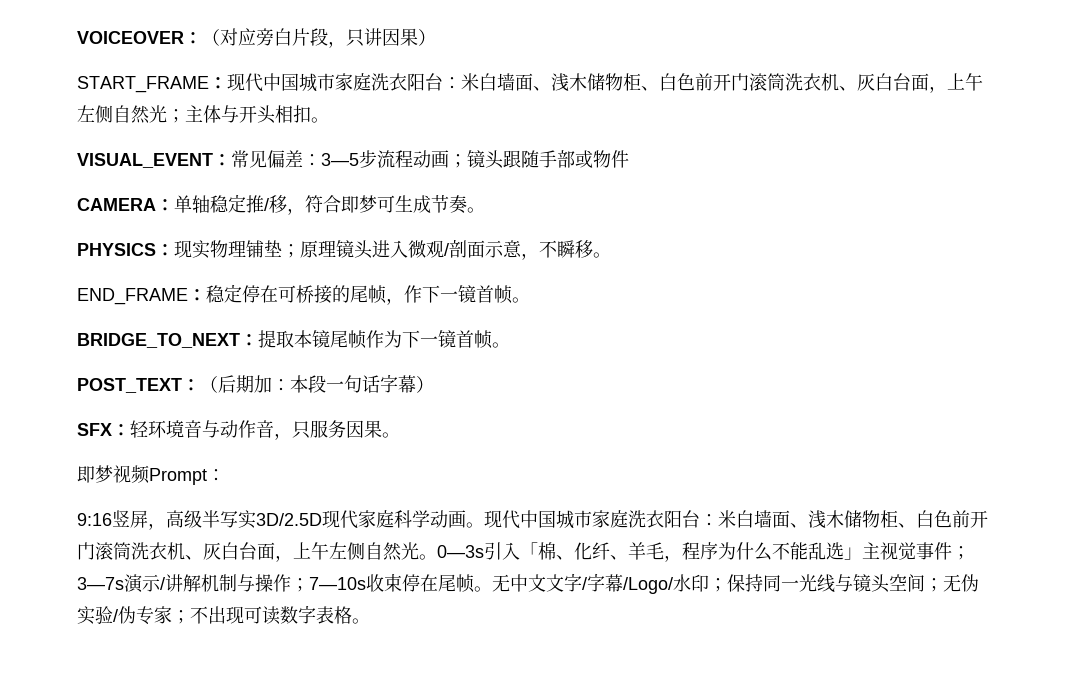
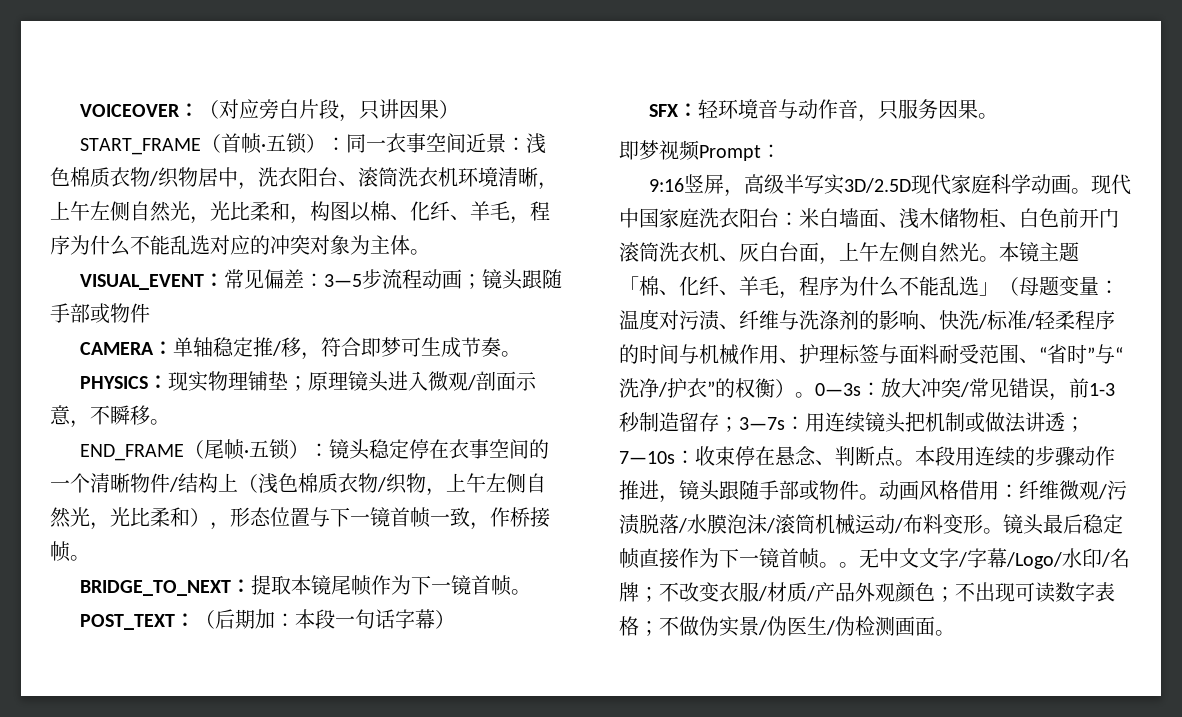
- START_FRAME：现代中国城市家庭洗衣阳台：米白墙面、浅木储物柜、白色前开门滚筒洗衣机、灰白台面，上午左侧自然光；主体与开头相扣。
+ START_FRAME（首帧·五锁）：同一衣事空间近景：浅色棉质衣物/织物居中，洗衣阳台、滚筒洗衣机环境清晰，上午左侧自然光，光比柔和，构图以棉、化纤、羊毛，程序为什么不能乱选对应的冲突对象为主体。
- END_FRAME：稳定停在可桥接的尾帧，作下一镜首帧。
+ END_FRAME（尾帧·五锁）：镜头稳定停在衣事空间的一个清晰物件/结构上（浅色棉质衣物/织物，上午左侧自然光，光比柔和），形态位置与下一镜首帧一致，作桥接帧。
- 现代中国城市家庭洗衣阳台：米白墙面、浅木储物柜、白色前开门滚筒洗衣机、灰白台面，上午左侧自然光。
+ 现代中国家庭洗衣阳台：米白墙面、浅木储物柜、白色前开门滚筒洗衣机、灰白台面，上午左侧自然光。
- 0—3s引入「棉、化纤、羊毛，程序为什么不能乱选」主视觉事件；3—7s演示/讲解机制与操作；7—10s收束停在尾帧。
+ 本镜主题「棉、化纤、羊毛，程序为什么不能乱选」（母题变量：温度对污渍、纤维与洗涤剂的影响、快洗/标准/轻柔程序的时间与机械作用、护理标签与面料耐受范围、“省时”与“洗净/护衣”的权衡）。0—3s：放大冲突/常见错误，前1-3秒制造留存；3—7s：用连续镜头把机制或做法讲透；7—10s：收束停在悬念、判断点。本段用连续的步骤动作推进，镜头跟随手部或物件。动画风格借用：纤维微观/污渍脱落/水膜泡沫/滚筒机械运动/布料变形。镜头最后稳定帧直接作为下一镜首帧。。
- 无中文文字/字幕/Logo/水印；保持同一光线与镜头空间；无伪实验/伪专家；不出现可读数字表格。
+ 无中文文字/字幕/Logo/水印/名牌；不改变衣服/材质/产品外观颜色；不出现可读数字表格；不做伪实景/伪医生/伪检测画面。

